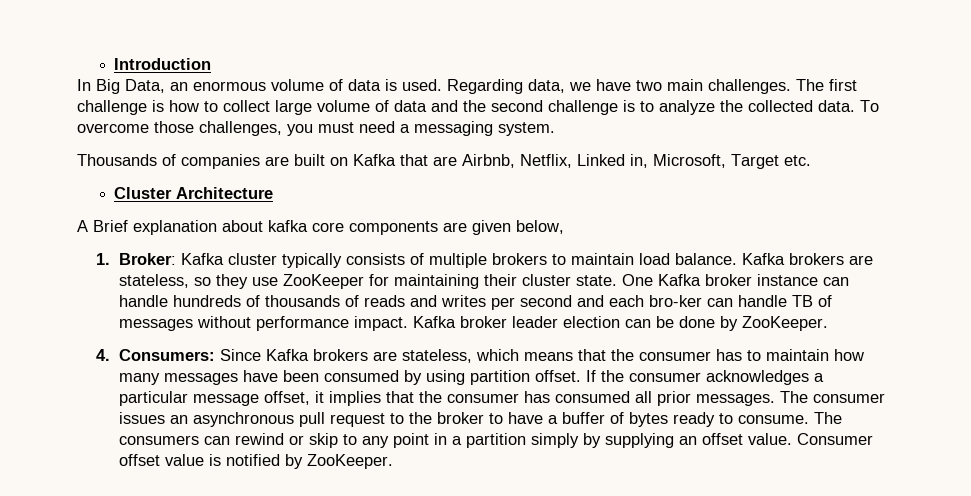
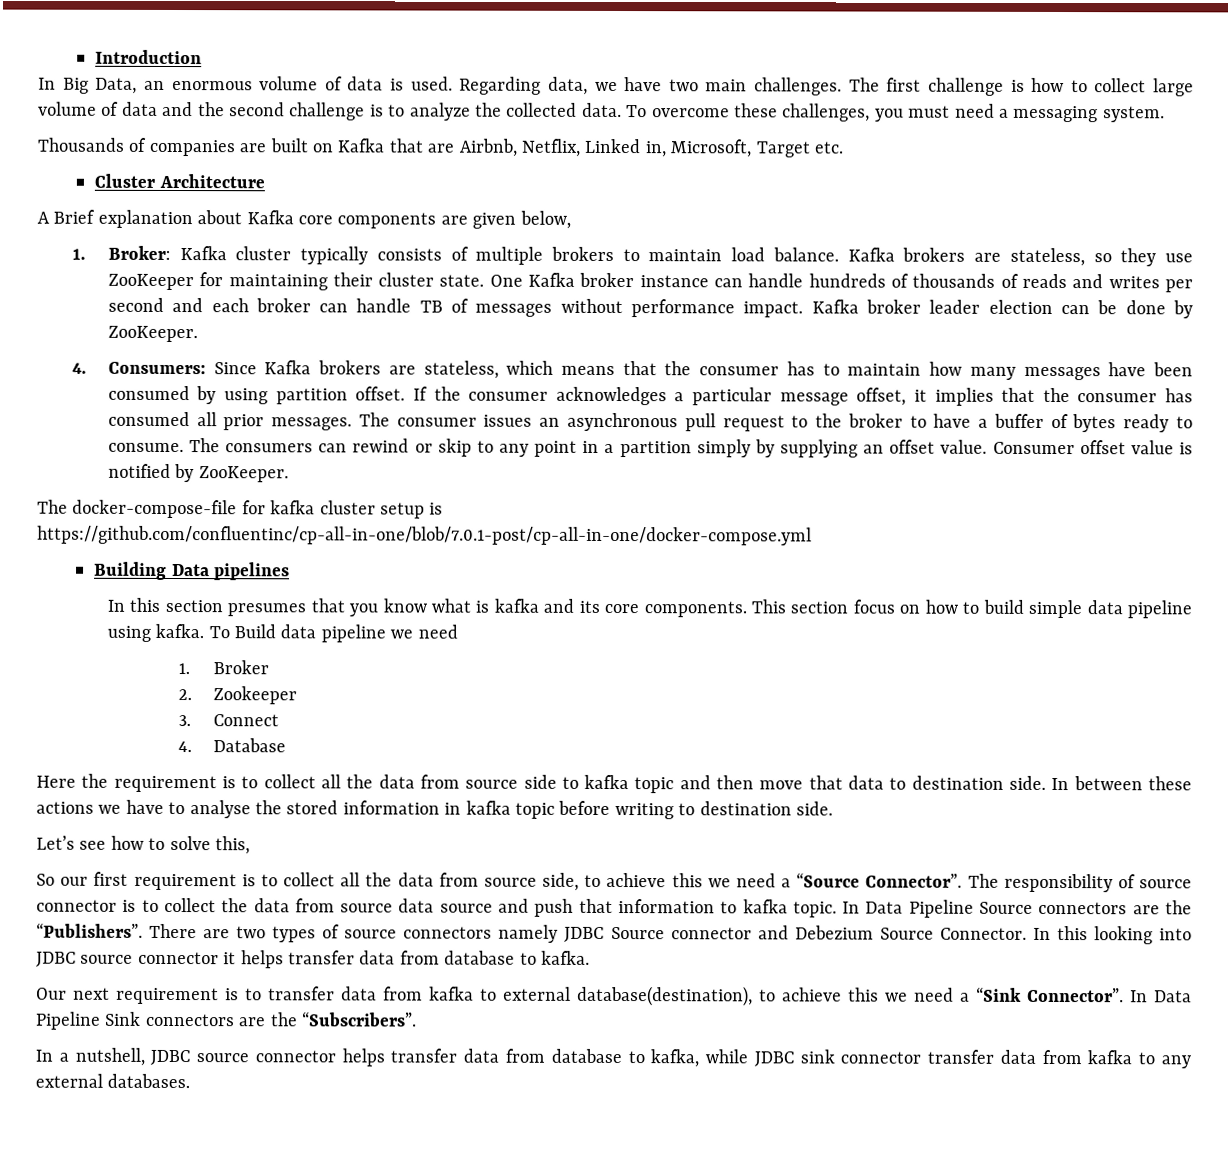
- To overcome those challenges, you must need a messaging system.
+ To overcome these challenges, you must need a messaging system.
- A Brief explanation about kafka core components are given below,
+ A Brief explanation about Kafka core components are given below,
- One Kafka broker instance can handle hundreds of thousands of reads and writes per second and each bro-ker can handle TB of messages without performance impact.
+ One Kafka broker instance can handle hundreds of thousands of reads and writes per second and each broker can handle TB of messages without performance impact.
+ The docker-compose-file for kafka cluster setup is https://github.com/confluentinc/cp-all-in-one/blob/7.0.1-post/cp-all-in-one/docker-compose.yml
+ Building Data pipelines
+ In this section presumes that you know what is kafka and its core components. This section focus on how to build simple data pipeline using kafka. To Build data pipeline we need
+ 1. Broker
+ 2. Zookeeper
+ 3. Connect
+ 4. Database
+ Here the requirement is to collect all the data from source side to kafka topic and then move that data to destination side. In between these actions we have to analyse the stored information in kafka topic before writing to destination side.
+ Let’s see how to solve this,
+ So our first requirement is to collect all the data from source side, to achieve this we need a “Source Connector”. The responsibility of source connector is to collect the data from source data source and push that information to kafka topic. In Data Pipeline Source connectors are the “Publishers”. There are two types of source connectors namely JDBC Source connector and Debezium Source Connector. In this looking into JDBC source connector it helps transfer data from database to kafka.
+ Our next requirement is to transfer data from kafka to external database(destination), to achieve this we need a “Sink Connector”. In Data Pipeline Sink connectors are the “Subscribers”.
+ In a nutshell, JDBC source connector helps transfer data from database to kafka, while JDBC sink connector transfer data from kafka to any external databases.

